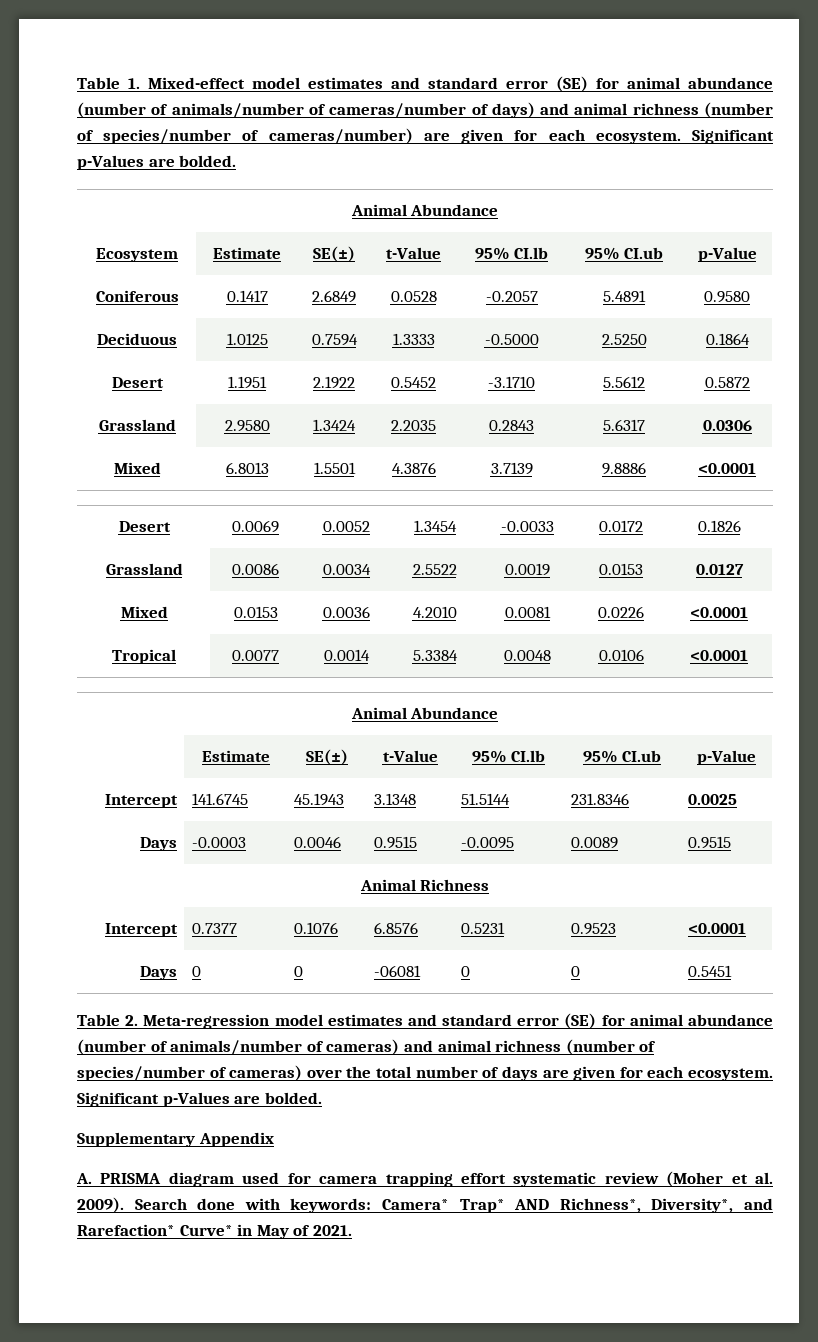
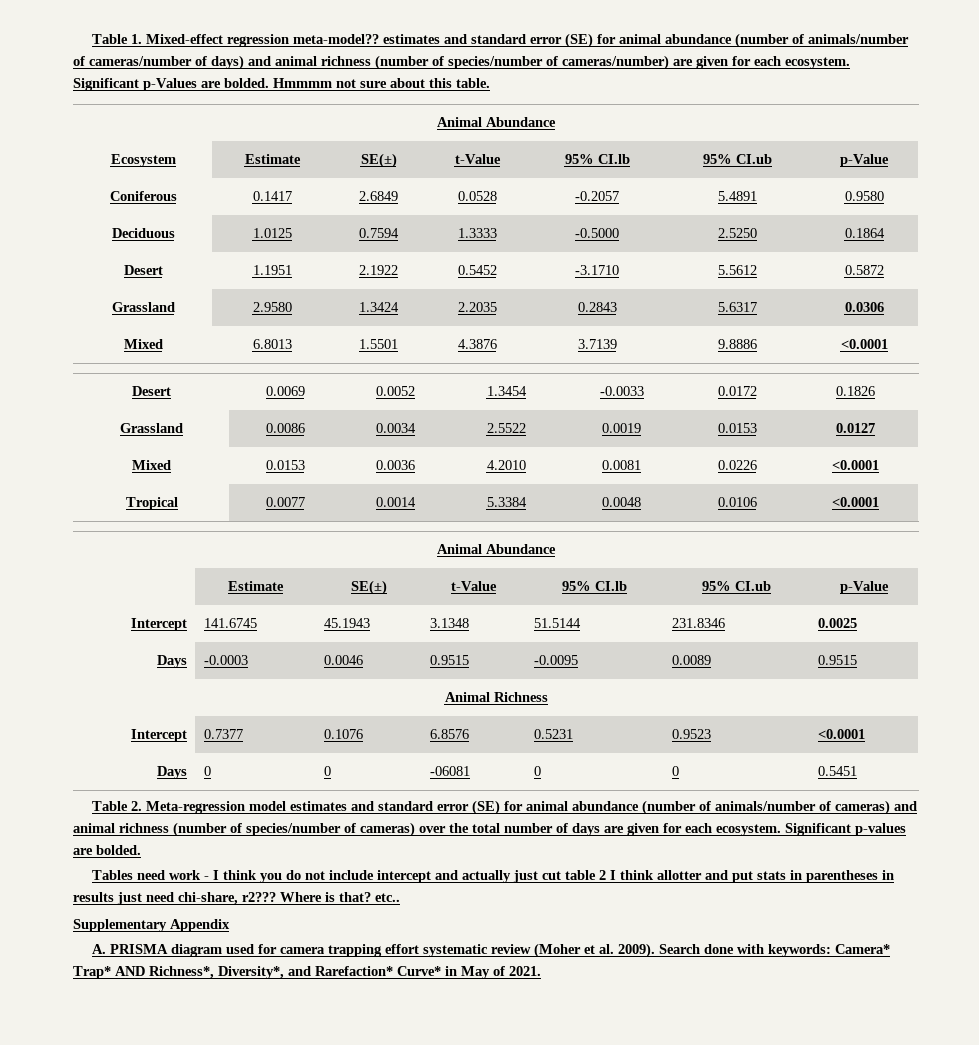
- Table 1. Mixed-effect model estimates and standard error (SE) for animal abundance (number of animals/number of cameras/number of days) and animal richness (number of species/number of cameras/number) are given for each ecosystem.
+ Table 1. Mixed-effect regression meta-model?? estimates and standard error (SE) for animal abundance (number of animals/number of cameras/number of days) and animal richness (number of species/number of cameras/number) are given for each ecosystem.
+ Hmmmm not sure about this table.
- Table 2. Meta-regression model estimates and standard error (SE) for animal abundance (number of animals/number of cameras) and animal richness (number of species/number of cameras) over the total number of days are given for each ecosystem. Significant p-Values are bolded.
+ Table 2. Meta-regression model estimates and standard error (SE) for animal abundance (number of animals/number of cameras) and animal richness (number of species/number of cameras) over the total number of days are given for each ecosystem. Significant p-values are bolded.
+ Tables need work - I think you do not include intercept and actually just cut table 2 I think allotter and put stats in parentheses in results just need chi-share, r2??? Where is that? etc..

